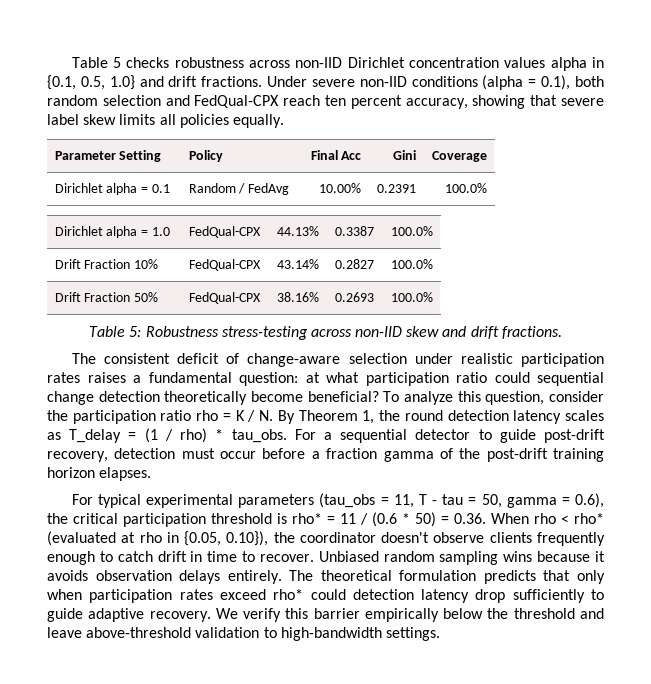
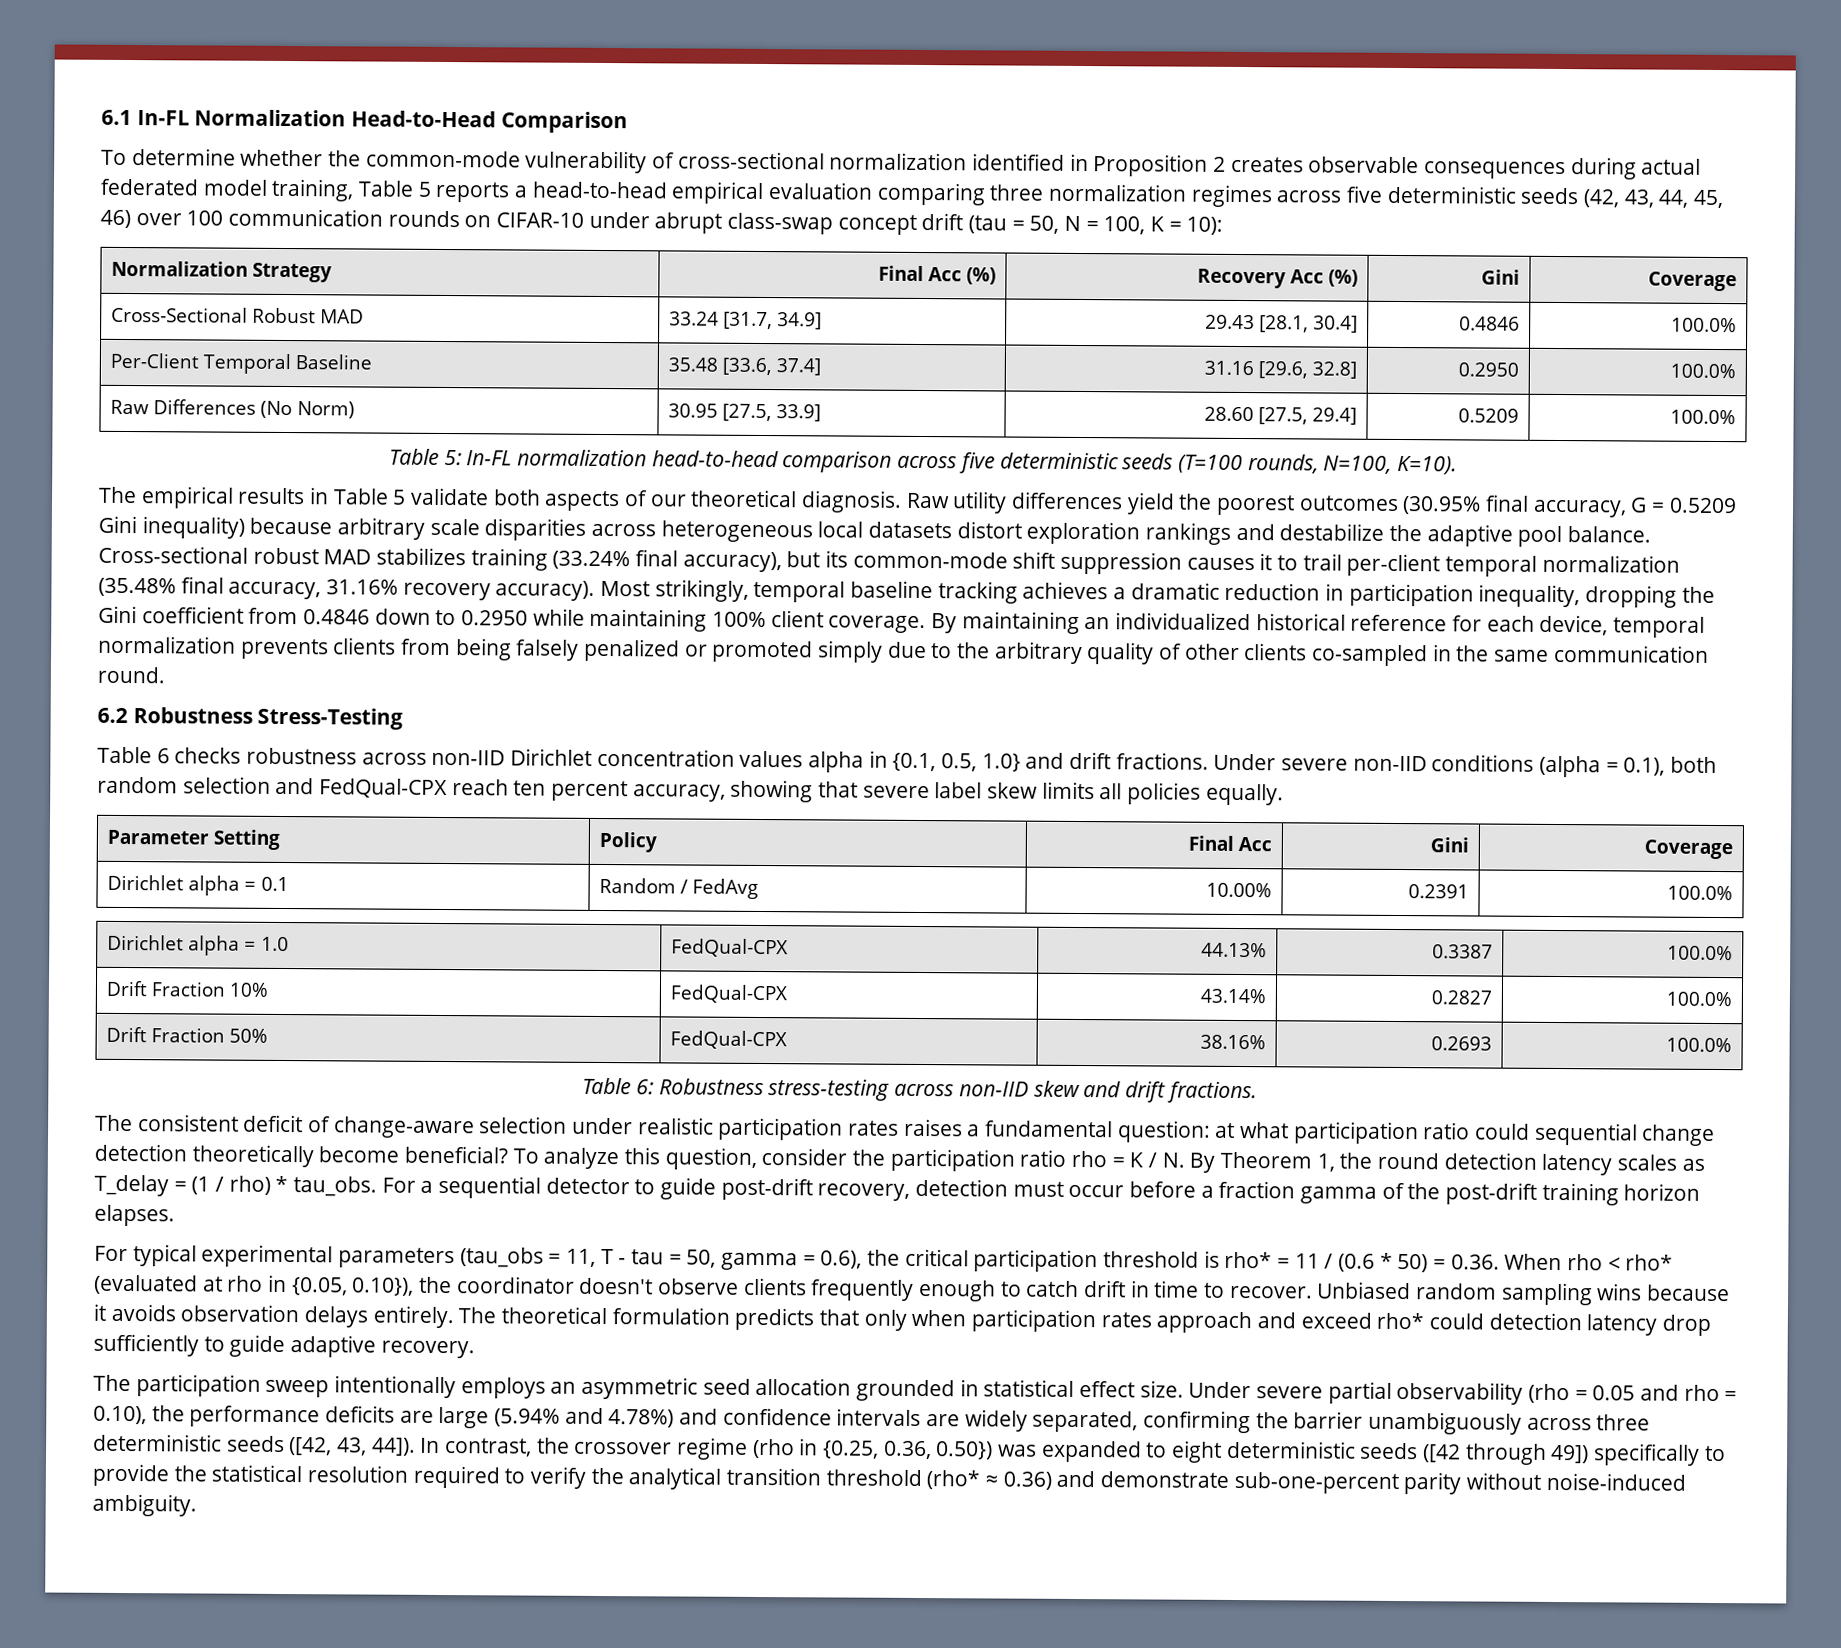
- Table 5 checks robustness across non-IID Dirichlet concentration values alpha in {0.1, 0.5, 1.0} and drift fractions.
+ 6.1 In-FL Normalization Head-to-Head Comparison
+ To determine whether the common-mode vulnerability of cross-sectional normalization identified in Proposition 2 creates observable consequences during actual federated model training, Table 5 reports a head-to-head empirical evaluation comparing three normalization regimes across five deterministic seeds (42, 43, 44, 45, 46) over 100 communication rounds on CIFAR-10 under abrupt class-swap concept drift (tau = 50, N = 100, K = 10):
+ Normalization Strategy | Final Acc (%) | Recovery Acc (%) | Gini | Coverage
+ Cross-Sectional Robust MAD | 33.24 [31.7, 34.9] | 29.43 [28.1, 30.4] | 0.4846 | 100.0%
+ Per-Client Temporal Baseline | 35.48 [33.6, 37.4] | 31.16 [29.6, 32.8] | 0.2950 | 100.0%
+ Raw Differences (No Norm) | 30.95 [27.5, 33.9] | 28.60 [27.5, 29.4] | 0.5209 | 100.0%
+ Table 5: In-FL normalization head-to-head comparison across five deterministic seeds (T=100 rounds, N=100, K=10).
+ The empirical results in Table 5 validate both aspects of our theoretical diagnosis. Raw utility differences yield the poorest outcomes (30.95% final accuracy, G = 0.5209 Gini inequality) because arbitrary scale disparities across heterogeneous local datasets distort exploration rankings and destabilize the adaptive pool balance. Cross-sectional robust MAD stabilizes training (33.24% final accuracy), but its common-mode shift suppression causes it to trail per-client temporal normalization (35.48% final accuracy, 31.16% recovery accuracy). Most strikingly, temporal baseline tracking achieves a dramatic reduction in participation inequality, dropping the Gini coefficient from 0.4846 down to 0.2950 while maintaining 100% client coverage. By maintaining an individualized historical reference for each device, temporal normalization prevents clients from being falsely penalized or promoted simply due to the arbitrary quality of other clients co-sampled in the same communication round.
+ 6.2 Robustness Stress-Testing
+ Table 6 checks robustness across non-IID Dirichlet concentration values alpha in {0.1, 0.5, 1.0} and drift fractions.
- Table 5: Robustness stress-testing across non-IID skew and drift fractions.
+ Table 6: Robustness stress-testing across non-IID skew and drift fractions.
- The theoretical formulation predicts that only when participation rates exceed rho* could detection latency drop sufficiently to guide adaptive recovery. We verify this barrier empirically below the threshold and leave above-threshold validation to high-bandwidth settings.
+ The theoretical formulation predicts that only when participation rates approach and exceed rho* could detection latency drop sufficiently to guide adaptive recovery.
+ The participation sweep intentionally employs an asymmetric seed allocation grounded in statistical effect size. Under severe partial observability (rho = 0.05 and rho = 0.10), the performance deficits are large (5.94% and 4.78%) and confidence intervals are widely separated, confirming the barrier unambiguously across three deterministic seeds ([42, 43, 44]). In contrast, the crossover regime (rho in {0.25, 0.36, 0.50}) was expanded to eight deterministic seeds ([42 through 49]) specifically to provide the statistical resolution required to verify the analytical transition threshold (rho* ≈ 0.36) and demonstrate sub-one-percent parity without noise-induced ambiguity.

